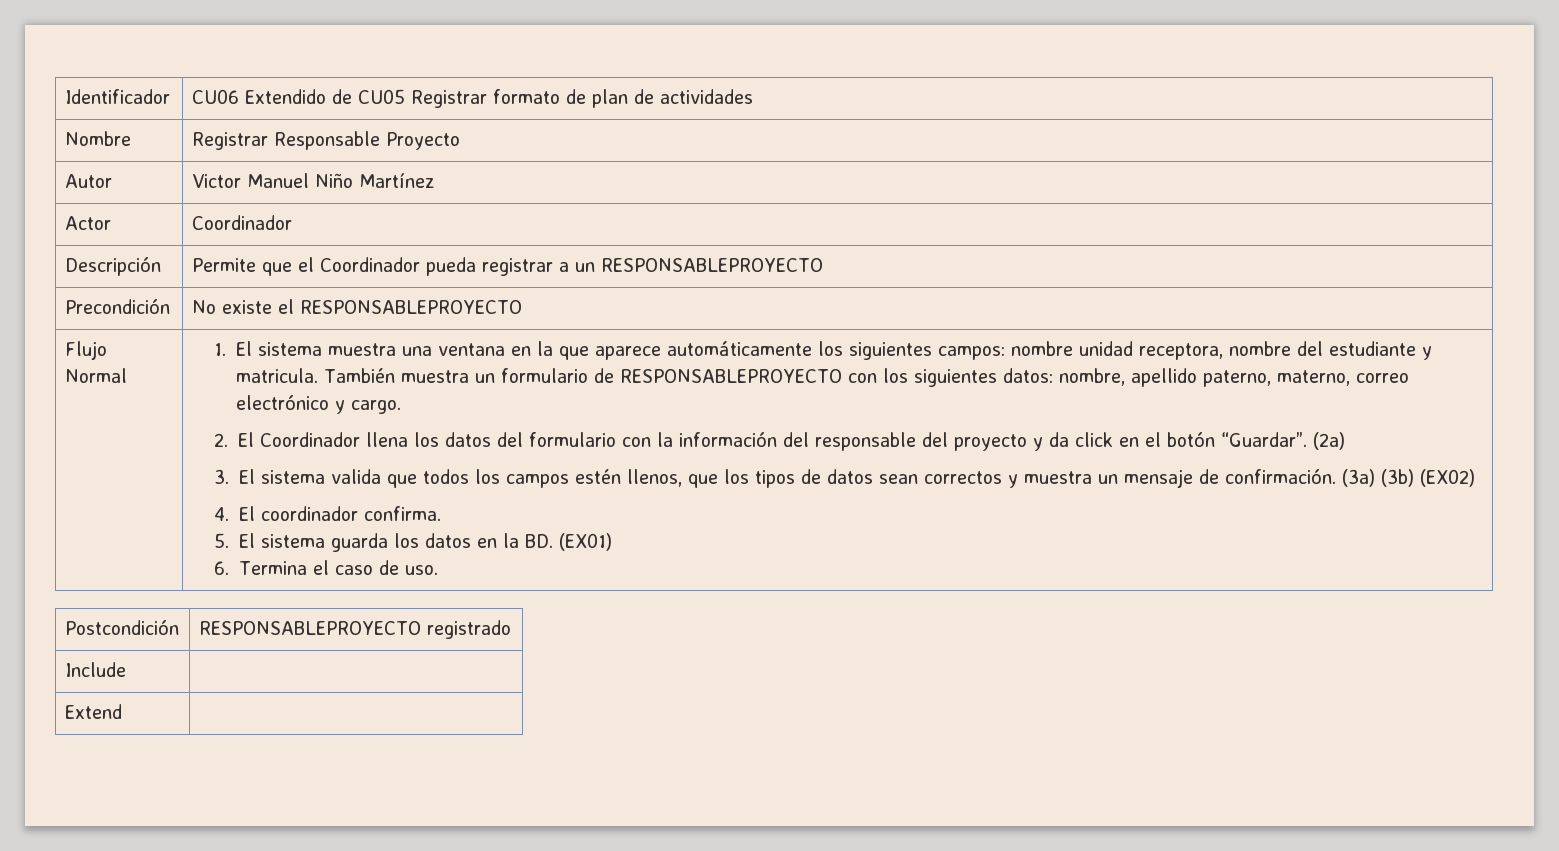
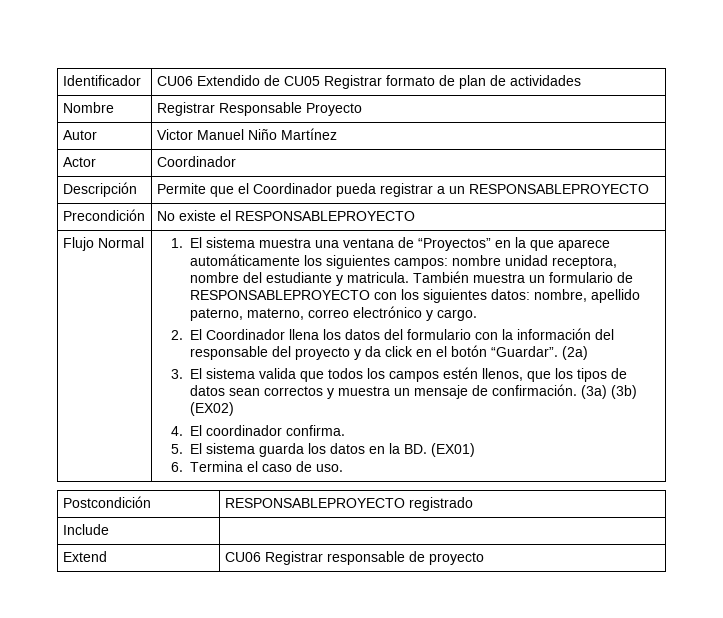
- 1. El sistema muestra una ventana en la que aparece automáticamente los siguientes campos: nombre unidad receptora, nombre del estudiante y matricula.
+ 1. El sistema muestra una ventana de “Proyectos” en la que aparece automáticamente los siguientes campos: nombre unidad receptora, nombre del estudiante y matricula.
- Extend |
+ Extend | CU06 Registrar responsable de proyecto

